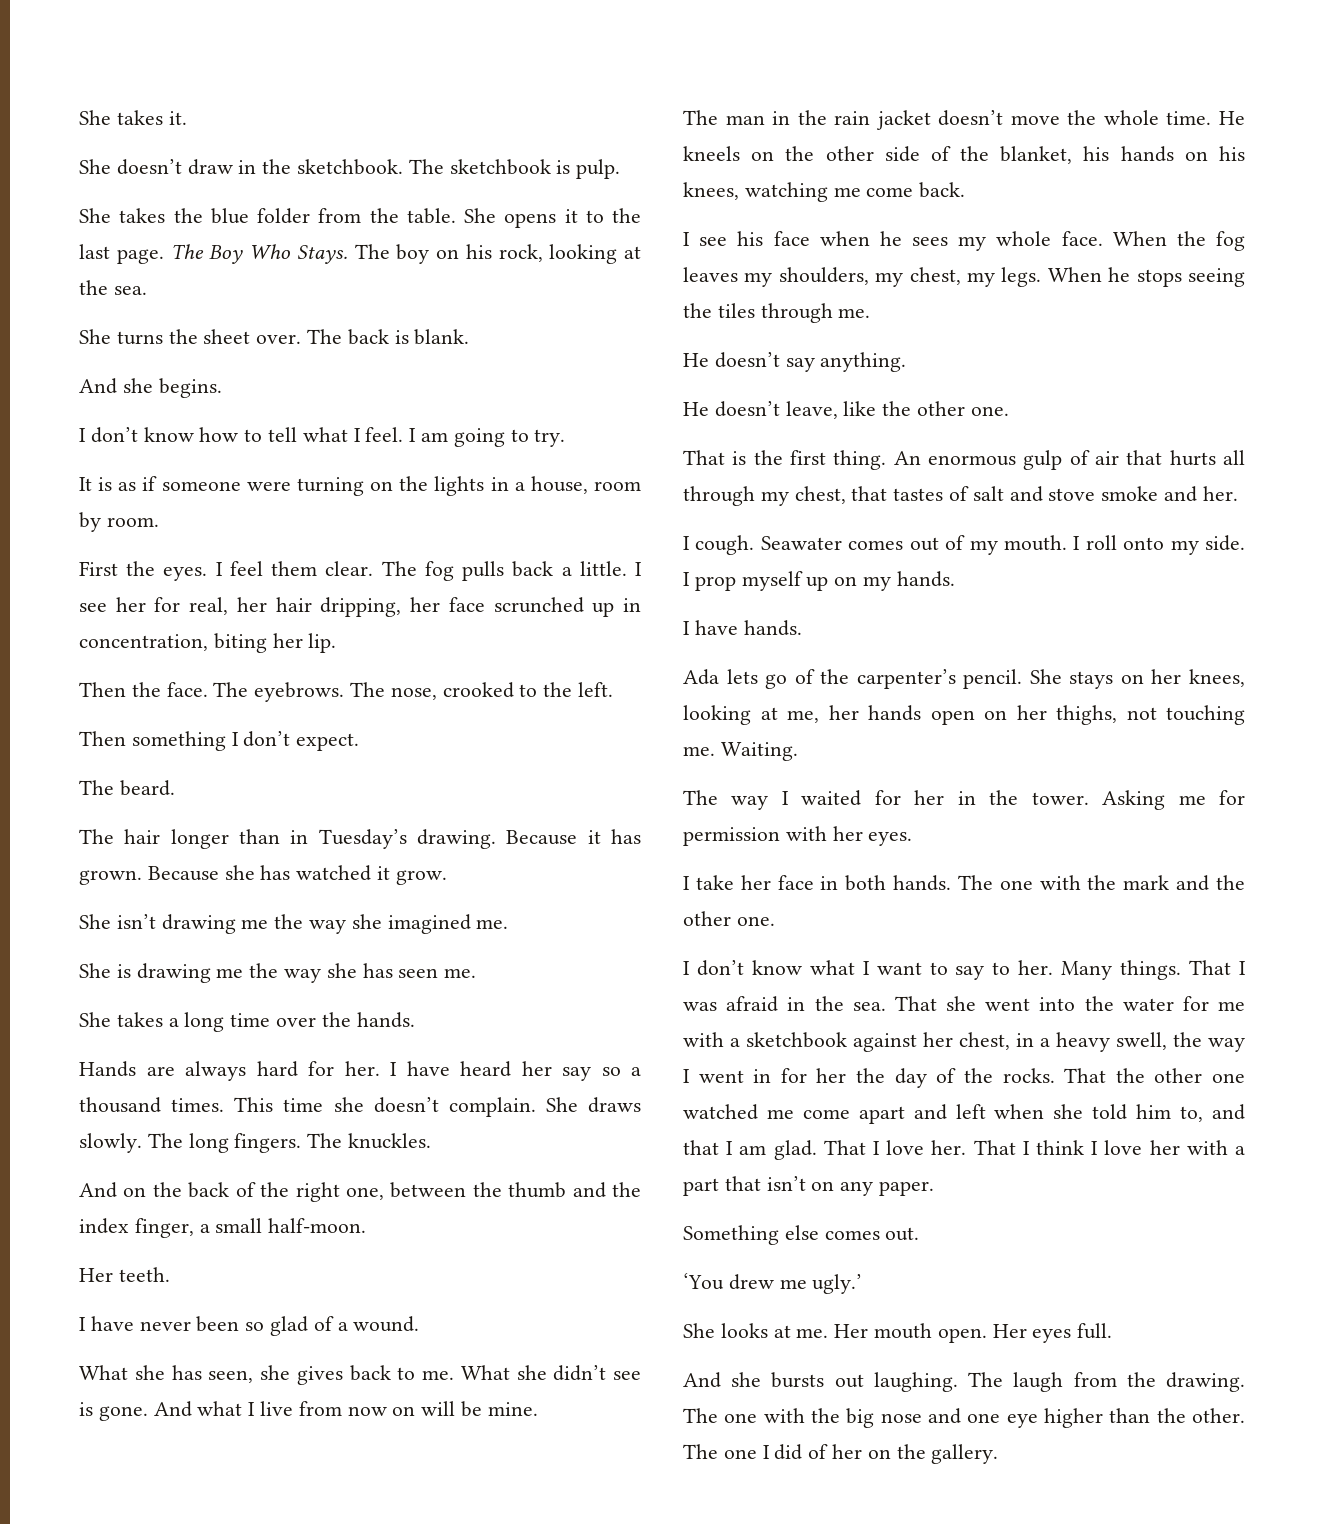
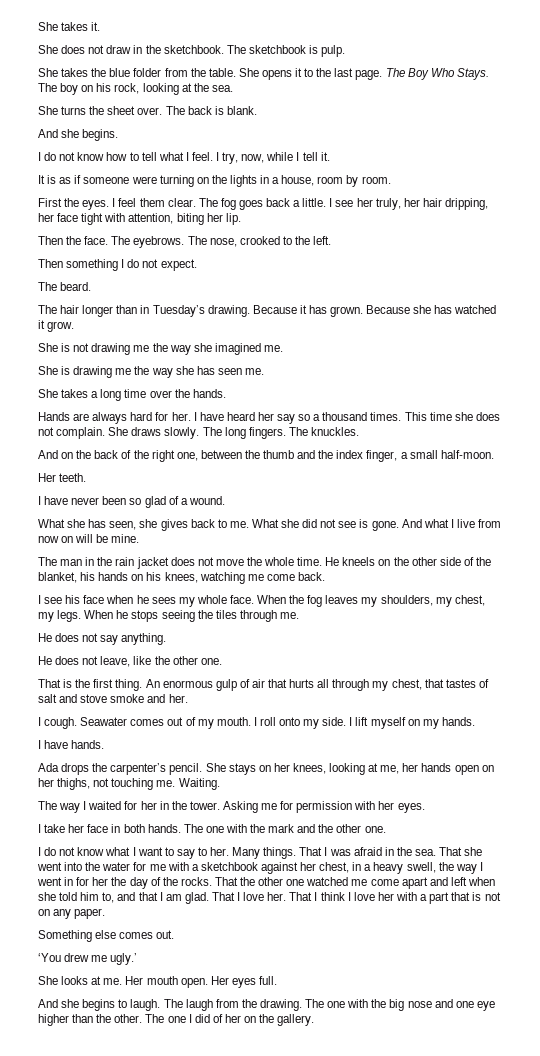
- She doesn’t draw in the sketchbook.
+ She does not draw in the sketchbook.
- I don’t know how to tell what I feel.
+ I do not know how to tell what I feel.
- I am going to try.
+ I try, now, while I tell it.
- The fog pulls back a little.
+ The fog goes back a little.
- I see her for real, her hair dripping, her face scrunched up in concentration, biting her lip.
+ I see her truly, her hair dripping, her face tight with attention, biting her lip.
- Then something I don’t expect.
+ Then something I do not expect.
- She isn’t drawing me the way she imagined me.
+ She is not drawing me the way she imagined me.
- This time she doesn’t complain.
+ This time she does not complain.
- What she didn’t see is gone.
+ What she did not see is gone.
- The man in the rain jacket doesn’t move the whole time.
+ The man in the rain jacket does not move the whole time.
- He doesn’t say anything.
+ He does not say anything.
- He doesn’t leave, like the other one.
+ He does not leave, like the other one.
- I prop myself up on my hands.
+ I lift myself on my hands.
- Ada lets go of the carpenter’s pencil.
+ Ada drops the carpenter’s pencil.
- I don’t know what I want to say to her.
+ I do not know what I want to say to her.
- That I think I love her with a part that isn’t on any paper.
+ That I think I love her with a part that is not on any paper.
- And she bursts out laughing.
+ And she begins to laugh.

